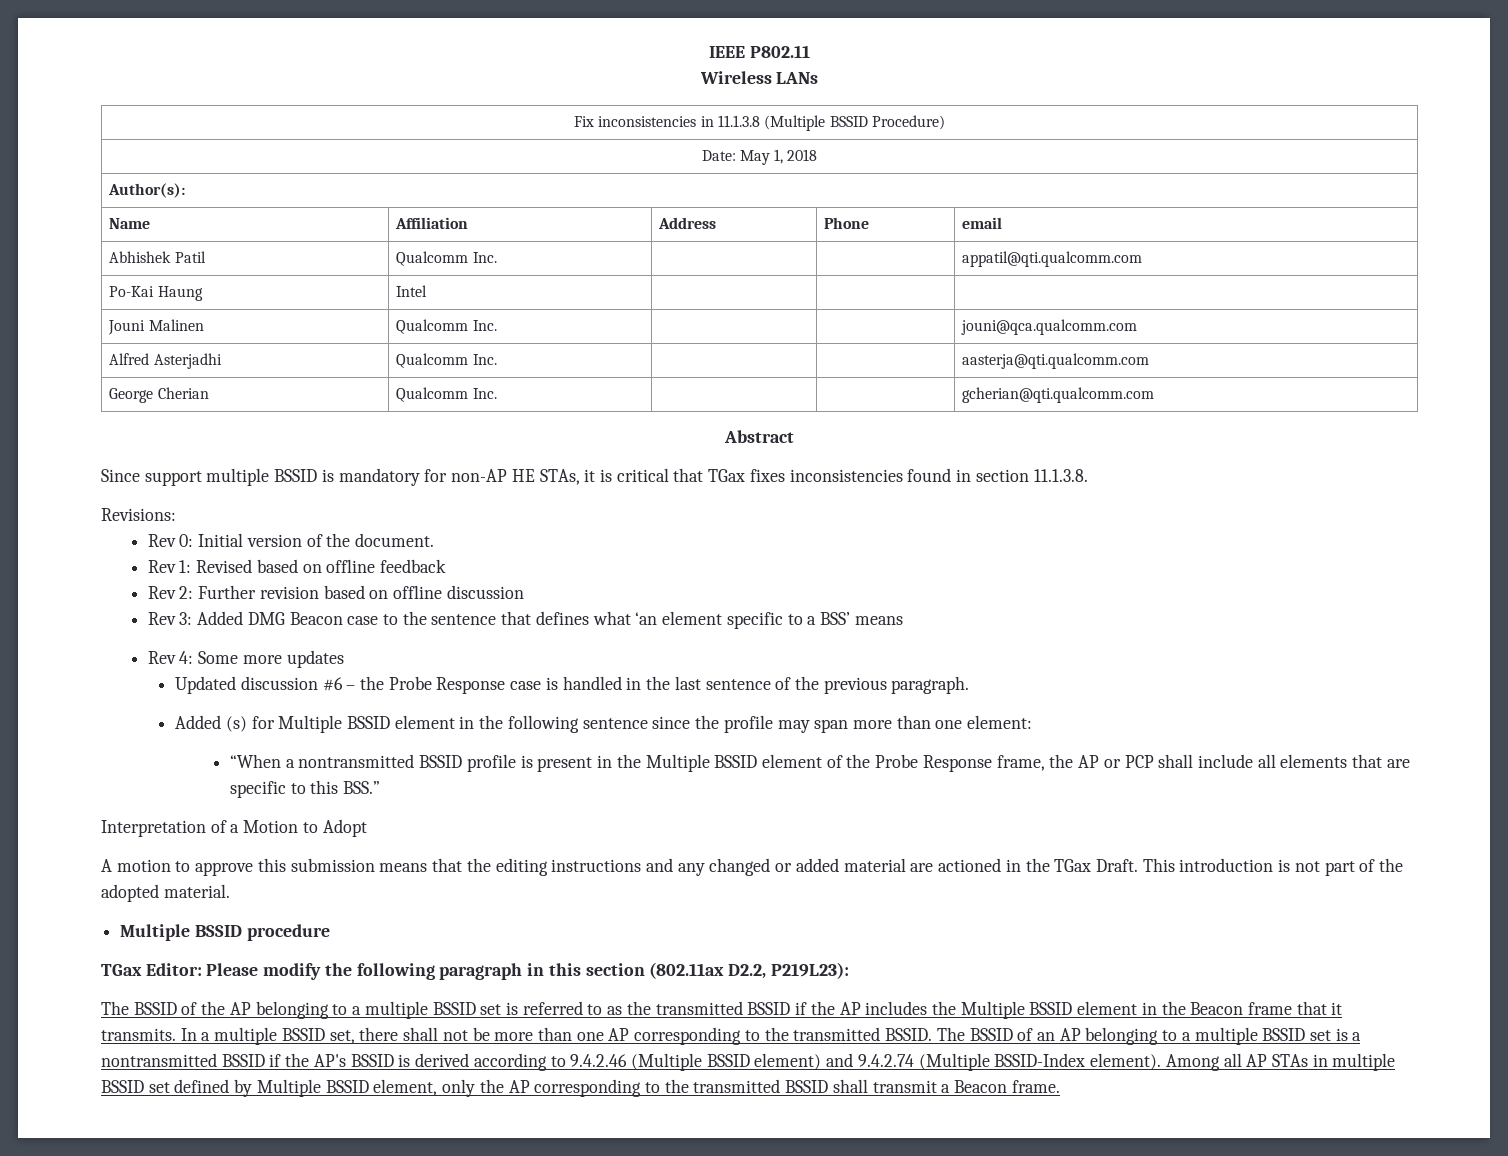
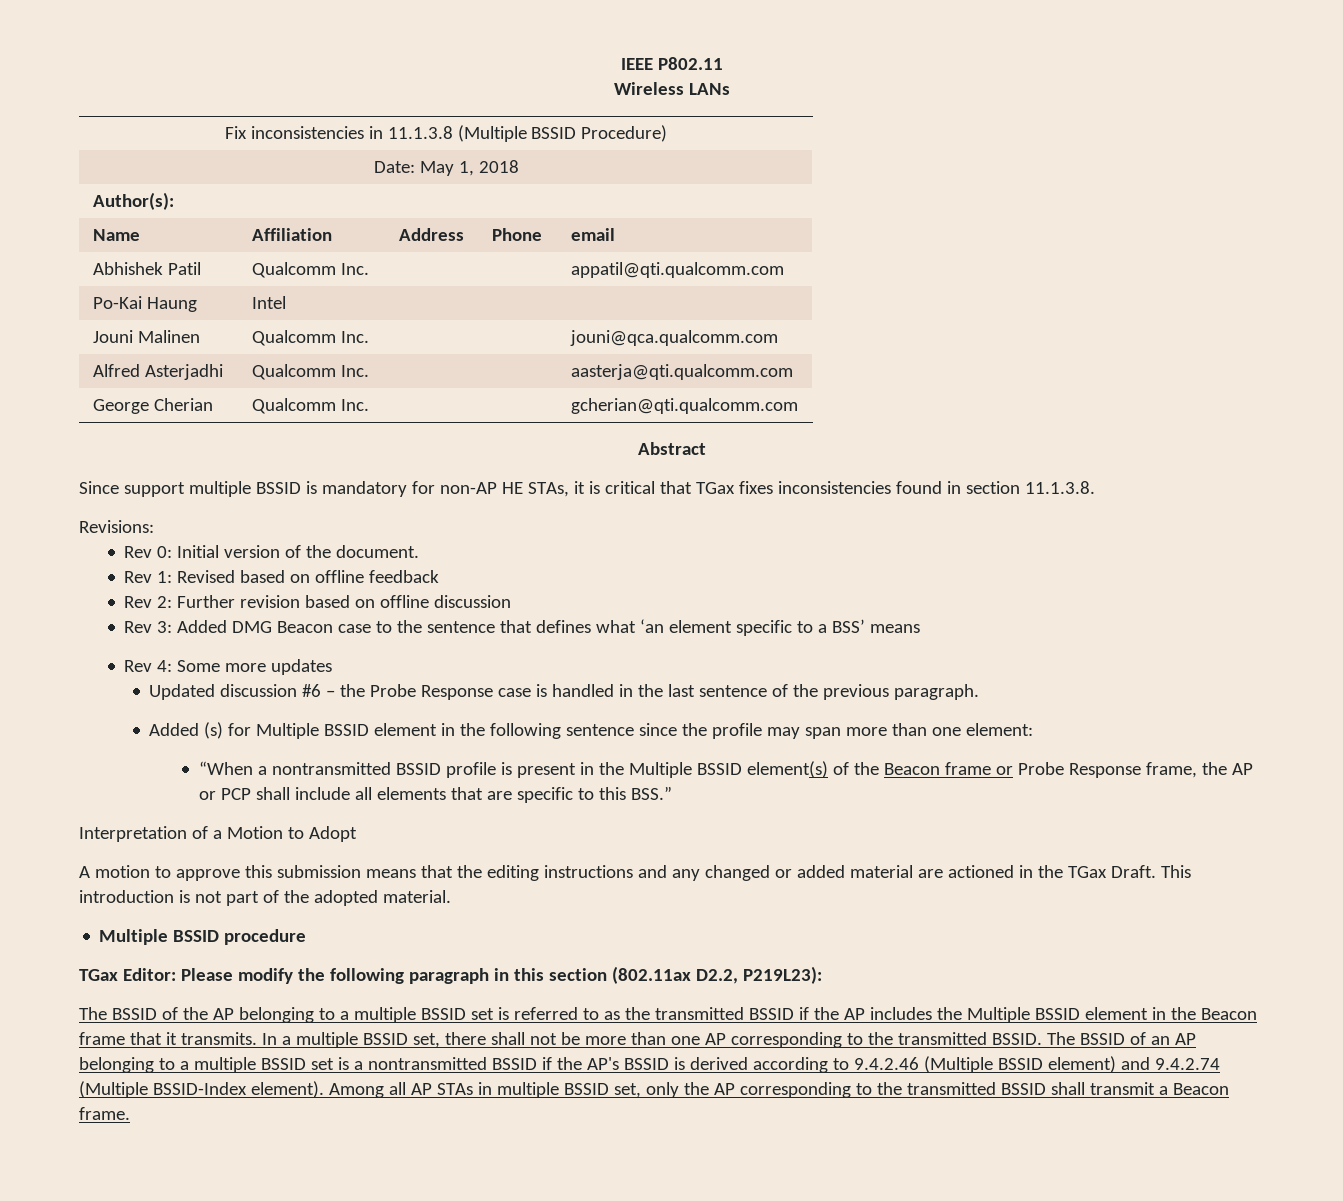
- “When a nontransmitted BSSID profile is present in the Multiple BSSID element of the Probe Response frame, the AP or PCP shall include all elements that are specific to this BSS.”
+ “When a nontransmitted BSSID profile is present in the Multiple BSSID element(s) of the Beacon frame or Probe Response frame, the AP or PCP shall include all elements that are specific to this BSS.”
- Among all AP STAs in multiple BSSID set defined by Multiple BSSID element, only the AP corresponding to the transmitted BSSID shall transmit a Beacon frame.
+ Among all AP STAs in multiple BSSID set, only the AP corresponding to the transmitted BSSID shall transmit a Beacon frame.

